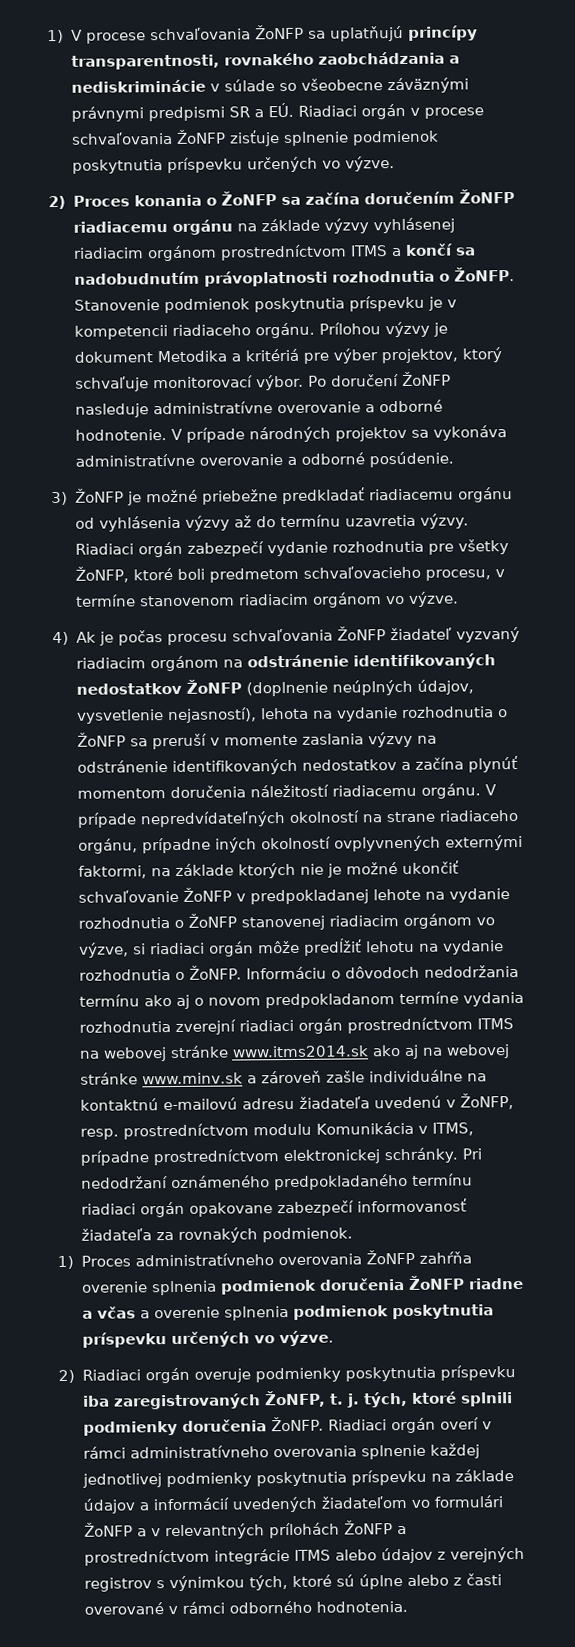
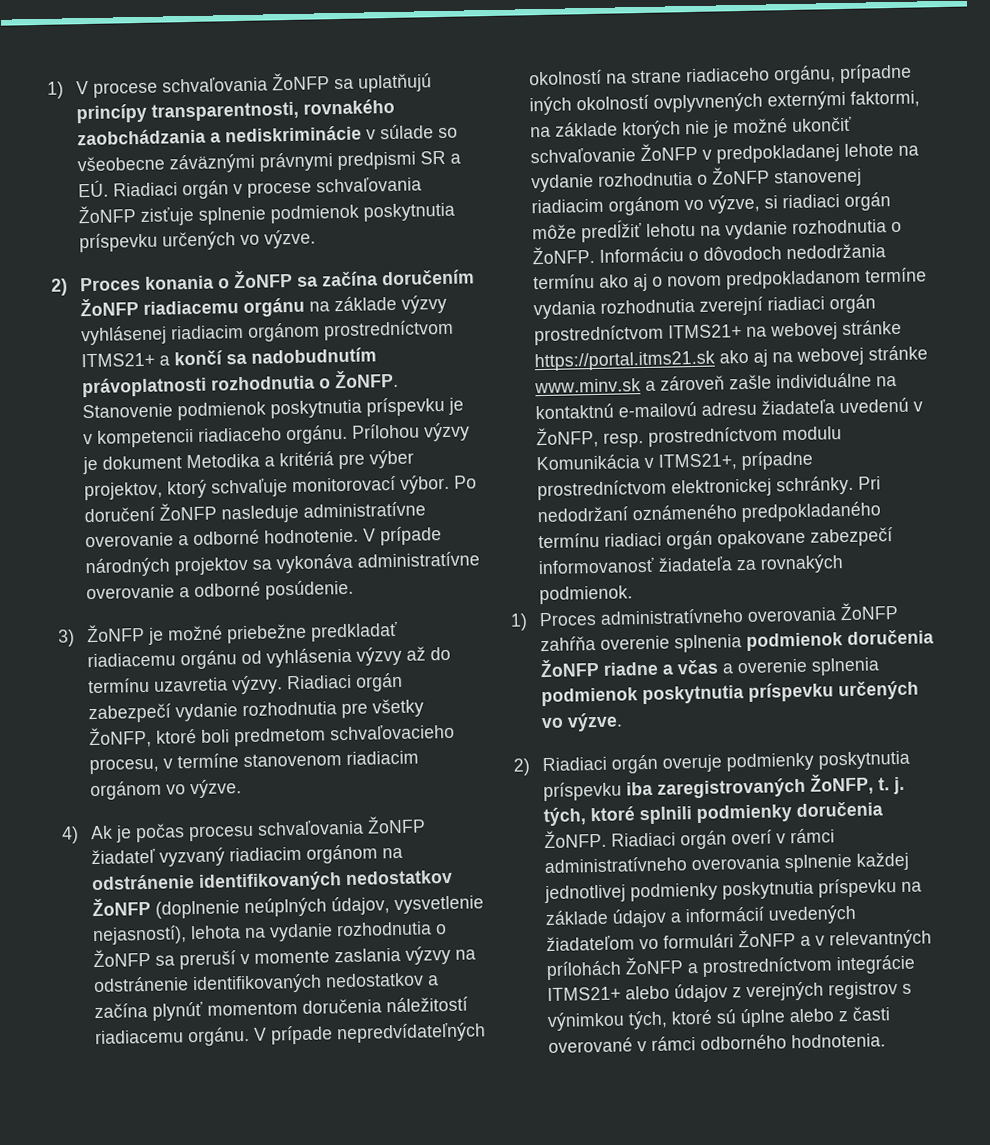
- 2) Proces konania o ŽoNFP sa začína doručením ŽoNFP riadiacemu orgánu na základe výzvy vyhlásenej riadiacim orgánom prostredníctvom ITMS a končí sa nadobudnutím právoplatnosti rozhodnutia o ŽoNFP.
+ 2) Proces konania o ŽoNFP sa začína doručením ŽoNFP riadiacemu orgánu na základe výzvy vyhlásenej riadiacim orgánom prostredníctvom ITMS21+ a končí sa nadobudnutím právoplatnosti rozhodnutia o ŽoNFP.
- Informáciu o dôvodoch nedodržania termínu ako aj o novom predpokladanom termíne vydania rozhodnutia zverejní riadiaci orgán prostredníctvom ITMS na webovej stránke www.itms2014.sk ako aj na webovej stránke www.minv.sk a zároveň zašle individuálne na kontaktnú e-mailovú adresu žiadateľa uvedenú v ŽoNFP, resp. prostredníctvom modulu Komunikácia v ITMS, prípadne prostredníctvom elektronickej schránky.
+ Informáciu o dôvodoch nedodržania termínu ako aj o novom predpokladanom termíne vydania rozhodnutia zverejní riadiaci orgán prostredníctvom ITMS21+ na webovej stránke https://portal.itms21.sk ako aj na webovej stránke www.minv.sk a zároveň zašle individuálne na kontaktnú e-mailovú adresu žiadateľa uvedenú v ŽoNFP, resp. prostredníctvom modulu Komunikácia v ITMS21+, prípadne prostredníctvom elektronickej schránky.
- Riadiaci orgán overí v rámci administratívneho overovania splnenie každej jednotlivej podmienky poskytnutia príspevku na základe údajov a informácií uvedených žiadateľom vo formulári ŽoNFP a v relevantných prílohách ŽoNFP a prostredníctvom integrácie ITMS alebo údajov z verejných registrov s výnimkou tých, ktoré sú úplne alebo z časti overované v rámci odborného hodnotenia.
+ Riadiaci orgán overí v rámci administratívneho overovania splnenie každej jednotlivej podmienky poskytnutia príspevku na základe údajov a informácií uvedených žiadateľom vo formulári ŽoNFP a v relevantných prílohách ŽoNFP a prostredníctvom integrácie ITMS21+ alebo údajov z verejných registrov s výnimkou tých, ktoré sú úplne alebo z časti overované v rámci odborného hodnotenia.

